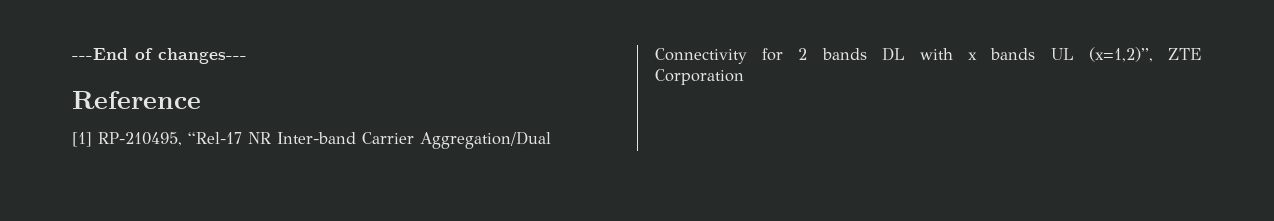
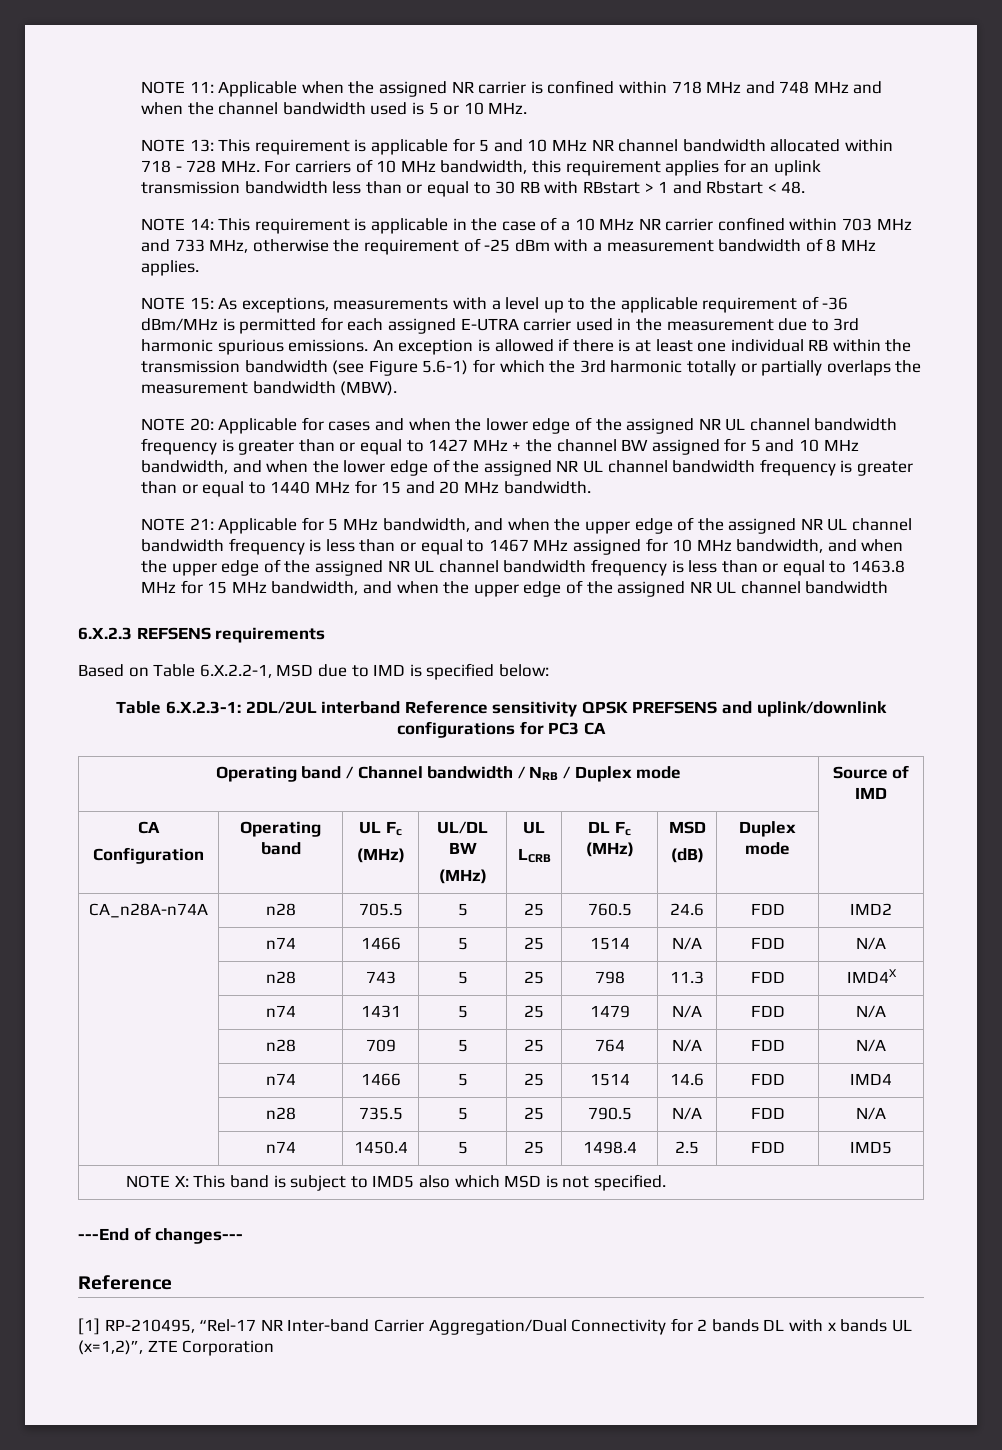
+ NOTE 11: Applicable when the assigned NR carrier is confined within 718 MHz and 748 MHz and when the channel bandwidth used is 5 or 10 MHz.
+ NOTE 13: This requirement is applicable for 5 and 10 MHz NR channel bandwidth allocated within 718 - 728 MHz. For carriers of 10 MHz bandwidth, this requirement applies for an uplink transmission bandwidth less than or equal to 30 RB with RBstart > 1 and Rbstart < 48.
+ NOTE 14: This requirement is applicable in the case of a 10 MHz NR carrier confined within 703 MHz and 733 MHz, otherwise the requirement of -25 dBm with a measurement bandwidth of 8 MHz applies.
+ NOTE 15: As exceptions, measurements with a level up to the applicable requirement of -36 dBm/MHz is permitted for each assigned E-UTRA carrier used in the measurement due to 3rd harmonic spurious emissions. An exception is allowed if there is at least one individual RB within the transmission bandwidth (see Figure 5.6-1) for which the 3rd harmonic totally or partially overlaps the measurement bandwidth (MBW).
+ NOTE 20: Applicable for cases and when the lower edge of the assigned NR UL channel bandwidth frequency is greater than or equal to 1427 MHz + the channel BW assigned for 5 and 10 MHz bandwidth, and when the lower edge of the assigned NR UL channel bandwidth frequency is greater than or equal to 1440 MHz for 15 and 20 MHz bandwidth.
+ NOTE 21: Applicable for 5 MHz bandwidth, and when the upper edge of the assigned NR UL channel bandwidth frequency is less than or equal to 1467 MHz assigned for 10 MHz bandwidth, and when the upper edge of the assigned NR UL channel bandwidth frequency is less than or equal to 1463.8 MHz for 15 MHz bandwidth, and when the upper edge of the assigned NR UL channel bandwidth
+ 6.X.2.3 REFSENS requirements
+ Based on Table 6.X.2.2-1, MSD due to IMD is specified below:
+ Table 6.X.2.3-1: 2DL/2UL interband Reference sensitivity QPSK PREFSENS and uplink/downlink configurations for PC3 CA
+ Operating band / Channel bandwidth / NRB / Duplex mode | Source of IMD
+ CA
+ Configuration | Operating band | UL Fc
+ (MHz) | UL/DL BW
+ (MHz) | UL
+ LCRB | DL Fc (MHz) | MSD
+ (dB) | Duplex mode |
+ CA_n28A-n74A | n28 | 705.5 | 5 | 25 | 760.5 | 24.6 | FDD | IMD2
+ | n74 | 1466 | 5 | 25 | 1514 | N/A | FDD | N/A
+ | n28 | 743 | 5 | 25 | 798 | 11.3 | FDD | IMD4X
+ | n74 | 1431 | 5 | 25 | 1479 | N/A | FDD | N/A
+ | n28 | 709 | 5 | 25 | 764 | N/A | FDD | N/A
+ | n74 | 1466 | 5 | 25 | 1514 | 14.6 | FDD | IMD4
+ | n28 | 735.5 | 5 | 25 | 790.5 | N/A | FDD | N/A
+ | n74 | 1450.4 | 5 | 25 | 1498.4 | 2.5 | FDD | IMD5
+ NOTE X: This band is subject to IMD5 also which MSD is not specified.

